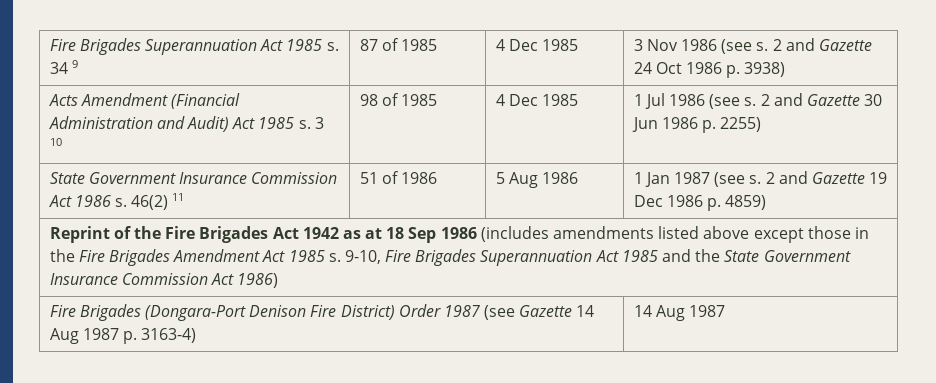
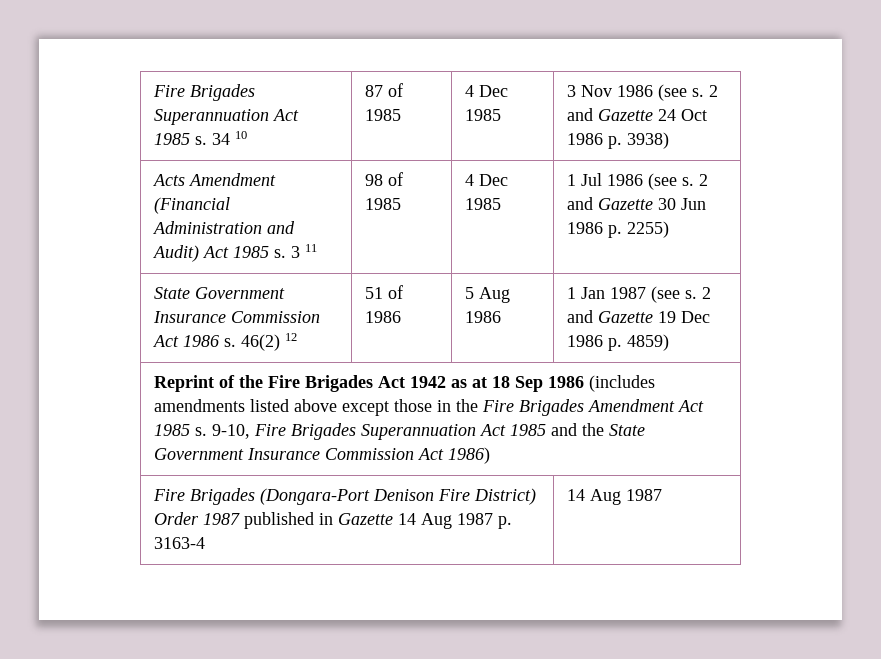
- Fire Brigades Superannuation Act 1985 s. 34 9 | 87 of 1985 | 4 Dec 1985 | 3 Nov 1986 (see s. 2 and Gazette 24 Oct 1986 p. 3938)
+ Fire Brigades Superannuation Act 1985 s. 34 10 | 87 of 1985 | 4 Dec 1985 | 3 Nov 1986 (see s. 2 and Gazette 24 Oct 1986 p. 3938)
- Acts Amendment (Financial Administration and Audit) Act 1985 s. 3 10 | 98 of 1985 | 4 Dec 1985 | 1 Jul 1986 (see s. 2 and Gazette 30 Jun 1986 p. 2255)
+ Acts Amendment (Financial Administration and Audit) Act 1985 s. 3 11 | 98 of 1985 | 4 Dec 1985 | 1 Jul 1986 (see s. 2 and Gazette 30 Jun 1986 p. 2255)
- State Government Insurance Commission Act 1986 s. 46(2) 11 | 51 of 1986 | 5 Aug 1986 | 1 Jan 1987 (see s. 2 and Gazette 19 Dec 1986 p. 4859)
+ State Government Insurance Commission Act 1986 s. 46(2) 12 | 51 of 1986 | 5 Aug 1986 | 1 Jan 1987 (see s. 2 and Gazette 19 Dec 1986 p. 4859)
- Fire Brigades (Dongara-Port Denison Fire District) Order 1987 (see Gazette 14 Aug 1987 p. 3163-4) | 14 Aug 1987
+ Fire Brigades (Dongara-Port Denison Fire District) Order 1987 published in Gazette 14 Aug 1987 p. 3163-4 | 14 Aug 1987

